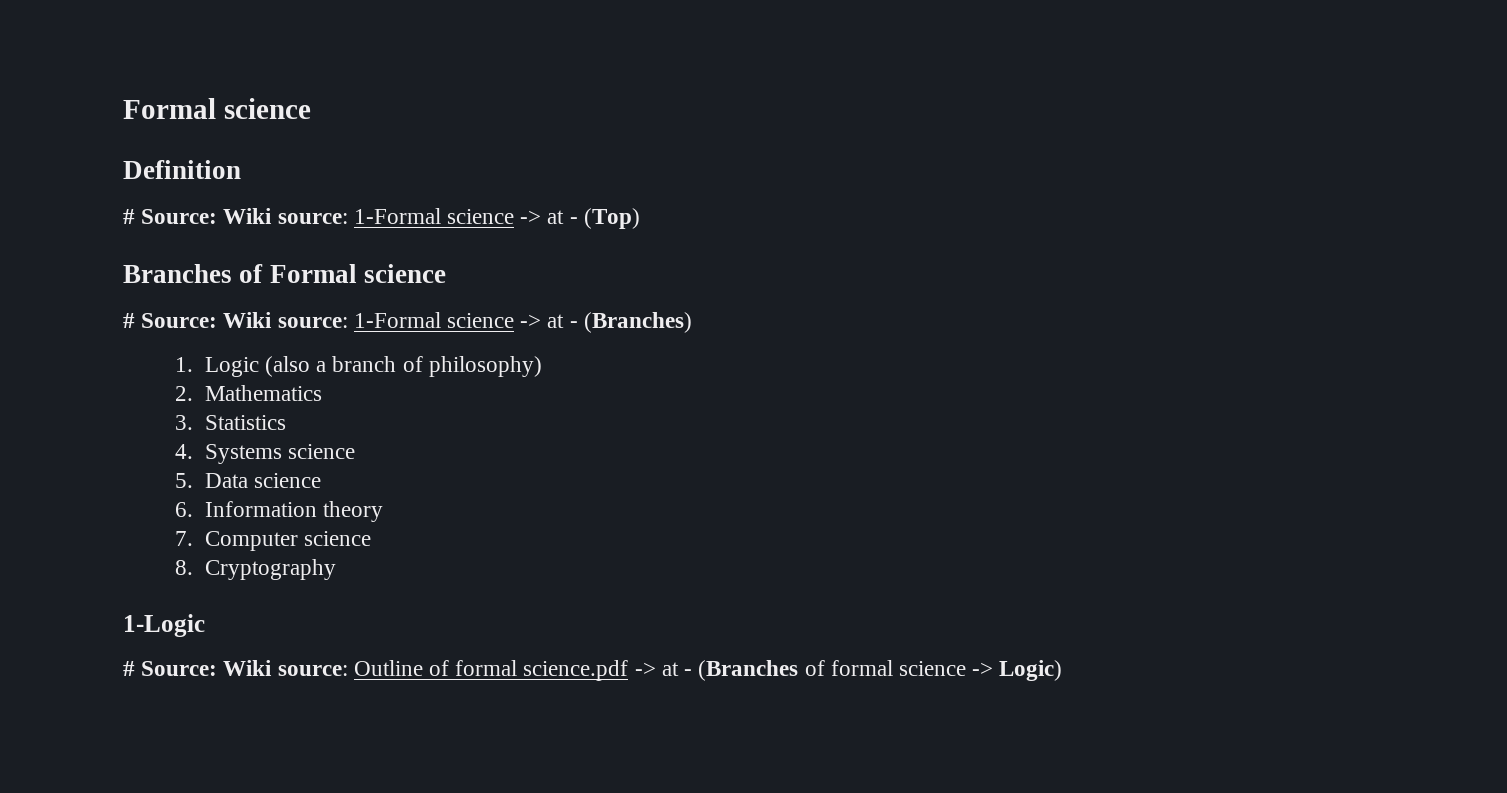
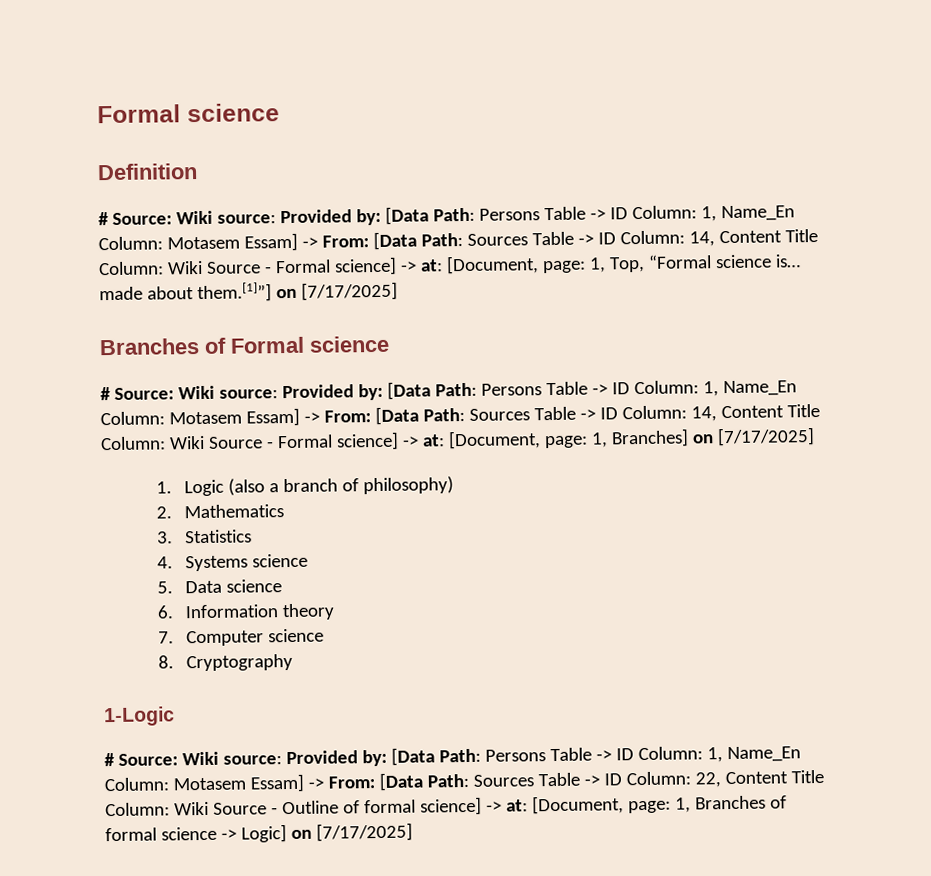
- # Source: Wiki source: 1-Formal science -> at - (Top)
+ # Source: Wiki source: Provided by: [Data Path: Persons Table -> ID Column: 1, Name_En Column: Motasem Essam] -> From: [Data Path: Sources Table -> ID Column: 14, Content Title Column: Wiki Source - Formal science] -> at: [Document, page: 1, Top, “Formal science is… made about them.[1]”] on [7/17/2025]
- # Source: Wiki source: 1-Formal science -> at - (Branches)
+ # Source: Wiki source: Provided by: [Data Path: Persons Table -> ID Column: 1, Name_En Column: Motasem Essam] -> From: [Data Path: Sources Table -> ID Column: 14, Content Title Column: Wiki Source - Formal science] -> at: [Document, page: 1, Branches] on [7/17/2025]
- # Source: Wiki source: Outline of formal science.pdf -> at - (Branches of formal science -> Logic)
+ # Source: Wiki source: Provided by: [Data Path: Persons Table -> ID Column: 1, Name_En Column: Motasem Essam] -> From: [Data Path: Sources Table -> ID Column: 22, Content Title Column: Wiki Source - Outline of formal science] -> at: [Document, page: 1, Branches of formal science -> Logic] on [7/17/2025]

